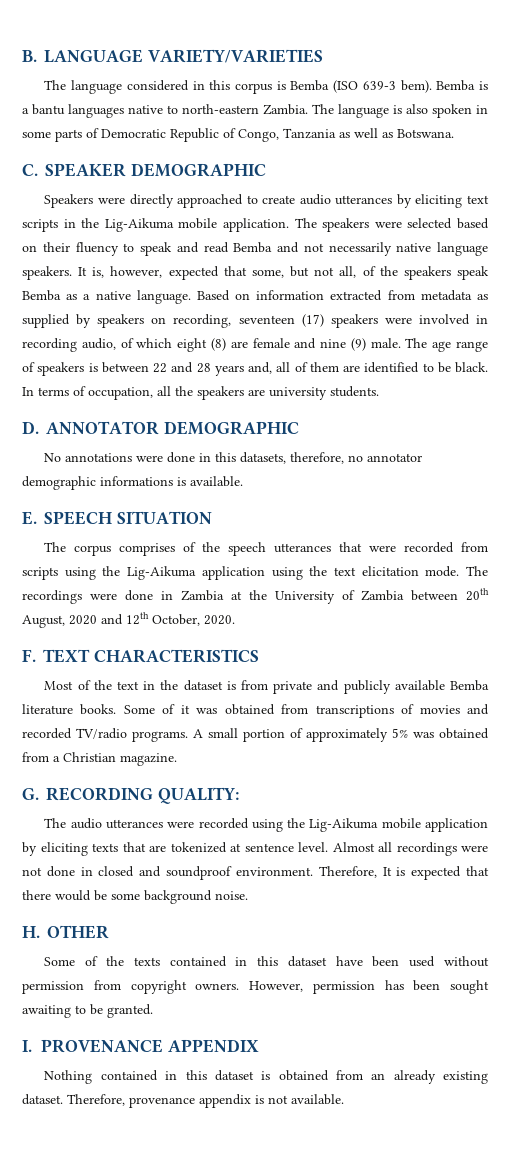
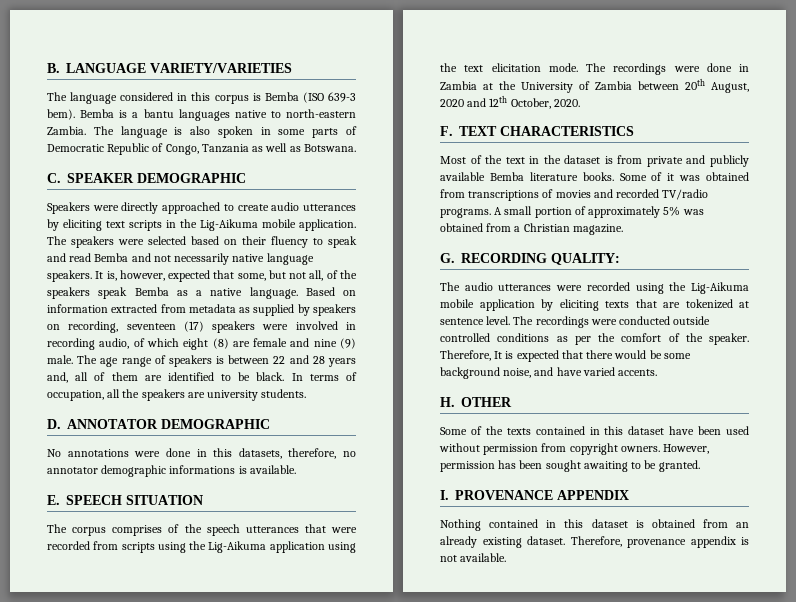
- Almost all recordings were not done in closed and soundproof environment.
+ The recordings were conducted outside controlled conditions as per the comfort of the speaker.
- Therefore, It is expected that there would be some background noise.
+ Therefore, It is expected that there would be some background noise, and have varied accents.

